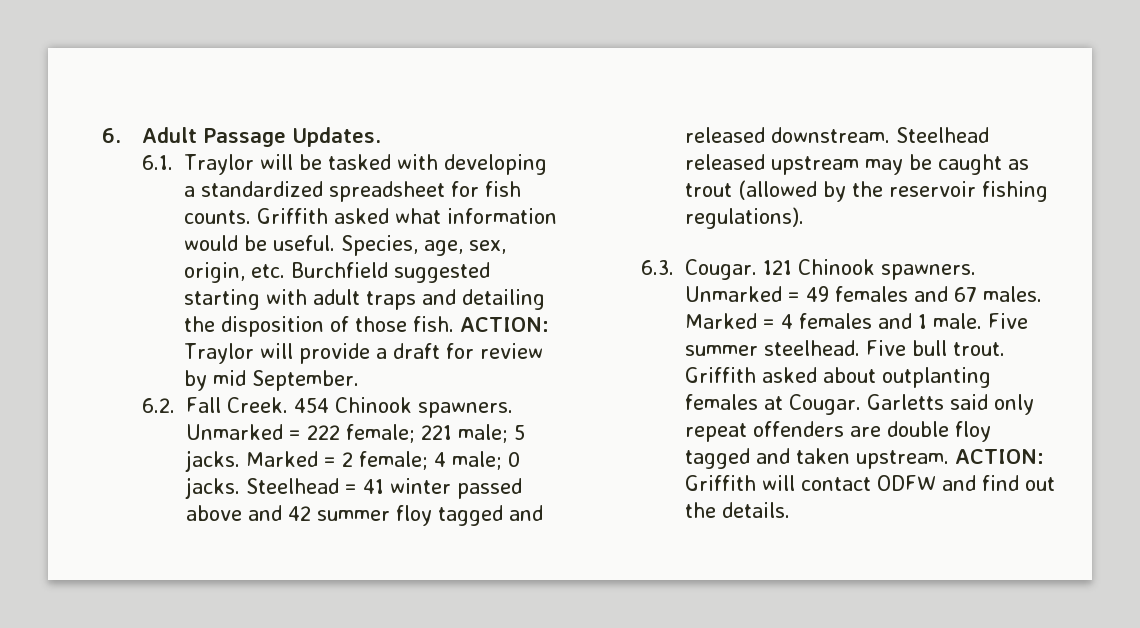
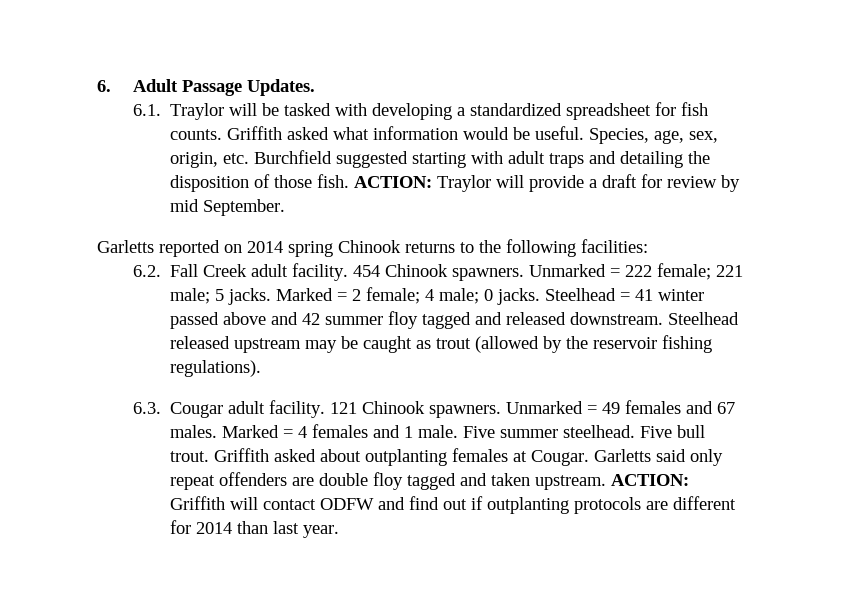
+ Garletts reported on 2014 spring Chinook returns to the following facilities:
- 6.2. Fall Creek.
+ 6.2. Fall Creek adult facility.
- 6.3. Cougar.
+ 6.3. Cougar adult facility.
- ACTION: Griffith will contact ODFW and find out the details.
+ ACTION: Griffith will contact ODFW and find out if outplanting protocols are different for 2014 than last year.

